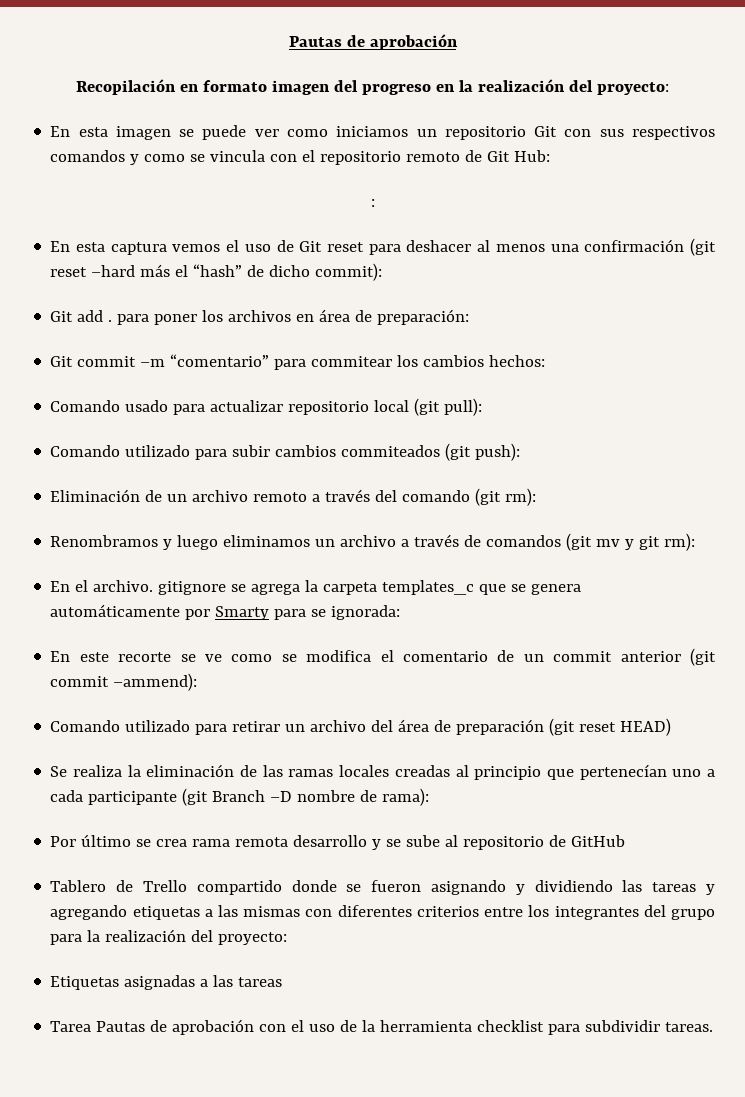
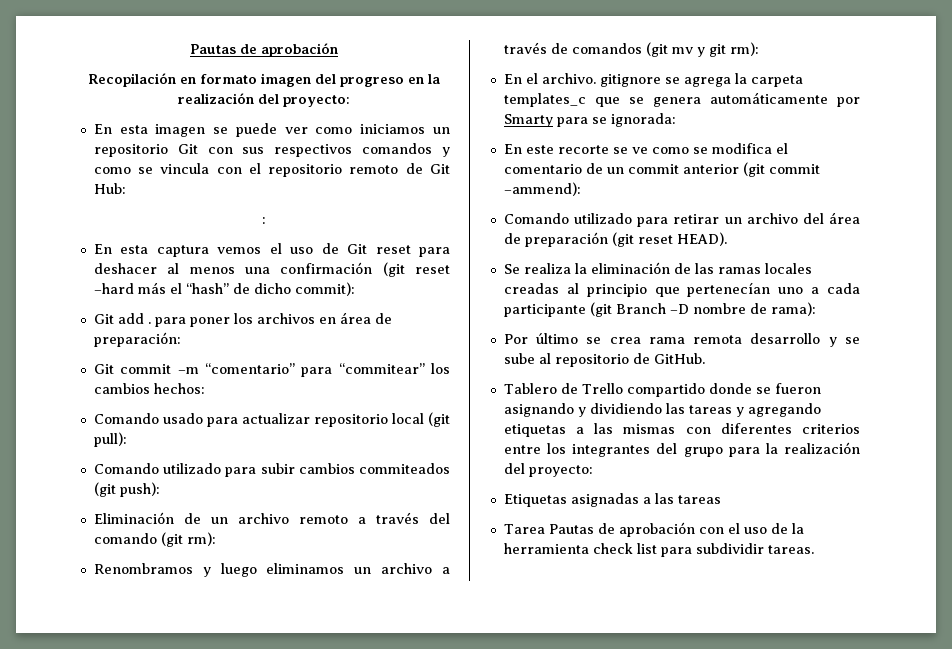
- Git commit –m “comentario” para commitear los cambios hechos:
+ Git commit –m “comentario” para “commitear” los cambios hechos:
- Comando utilizado para retirar un archivo del área de preparación (git reset HEAD)
+ Comando utilizado para retirar un archivo del área de preparación (git reset HEAD).
- Por último se crea rama remota desarrollo y se sube al repositorio de GitHub
+ Por último se crea rama remota desarrollo y se sube al repositorio de GitHub.
- Tarea Pautas de aprobación con el uso de la herramienta checklist para subdividir tareas.
+ Tarea Pautas de aprobación con el uso de la herramienta check list para subdividir tareas.

